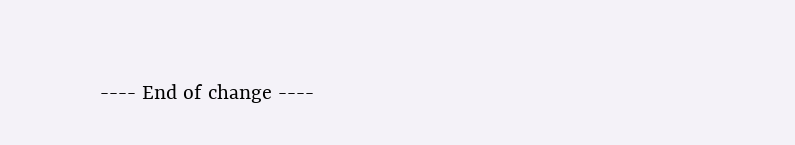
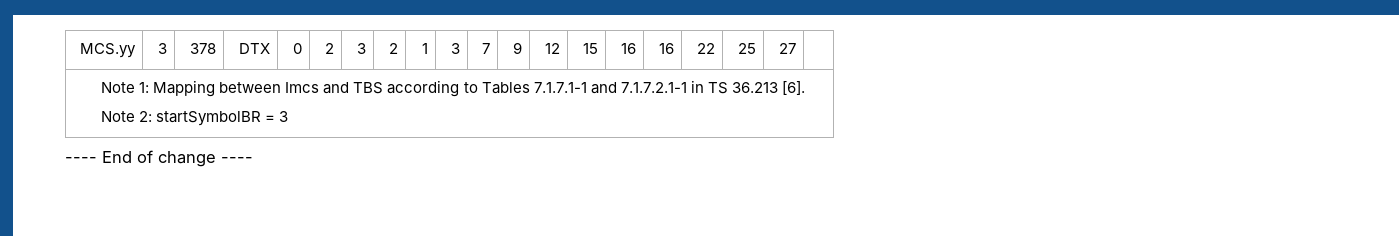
+ MCS.yy | 3 | 378 | DTX | 0 | 2 | 3 | 2 | 1 | 3 | 7 | 9 | 12 | 15 | 16 | 16 | 22 | 25 | 27 |
+ Note 1: Mapping between Imcs and TBS according to Tables 7.1.7.1-1 and 7.1.7.2.1-1 in TS 36.213 [6].
+ Note 2: startSymbolBR = 3

